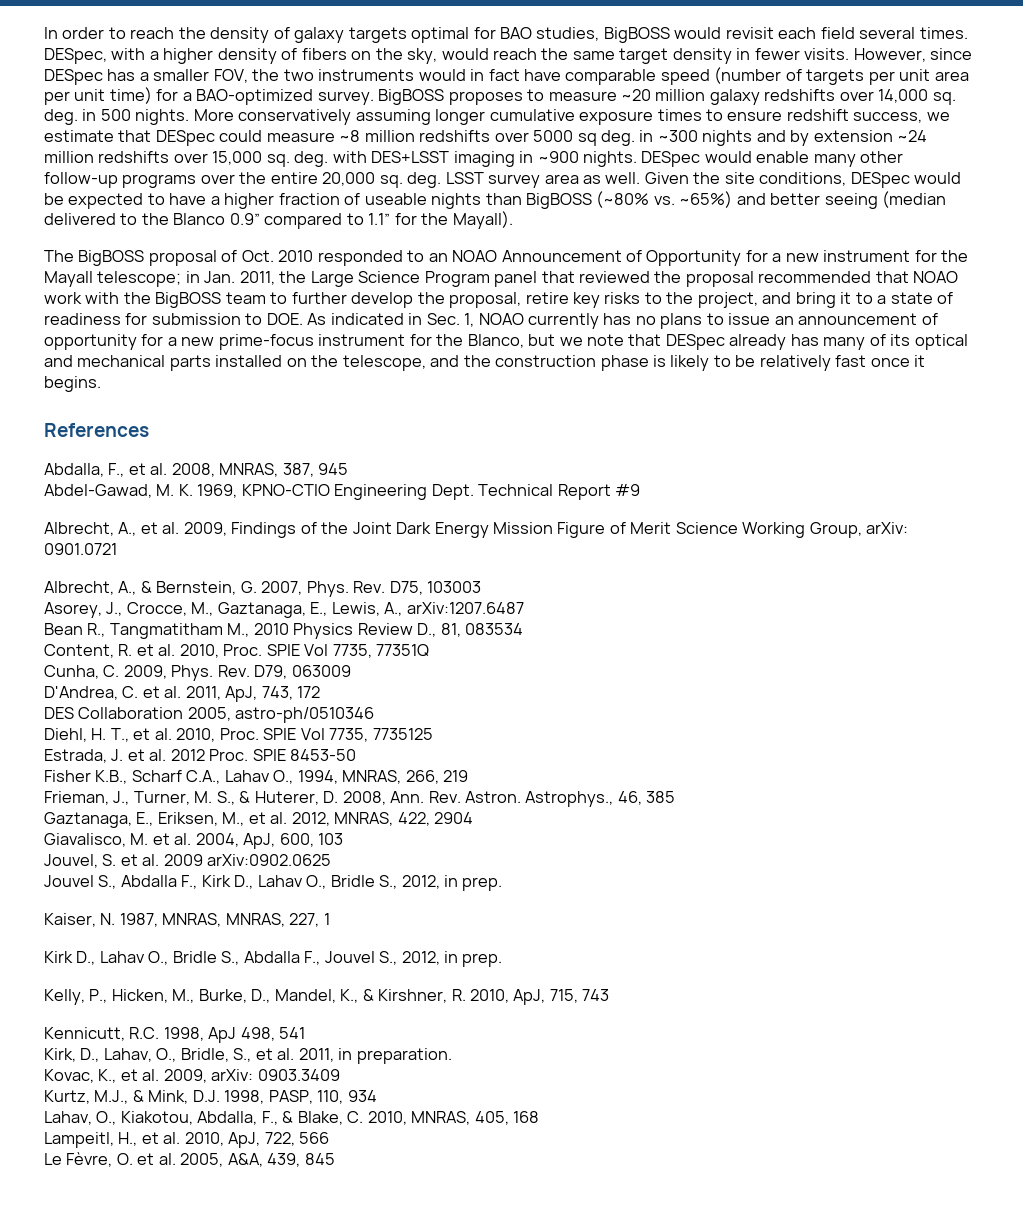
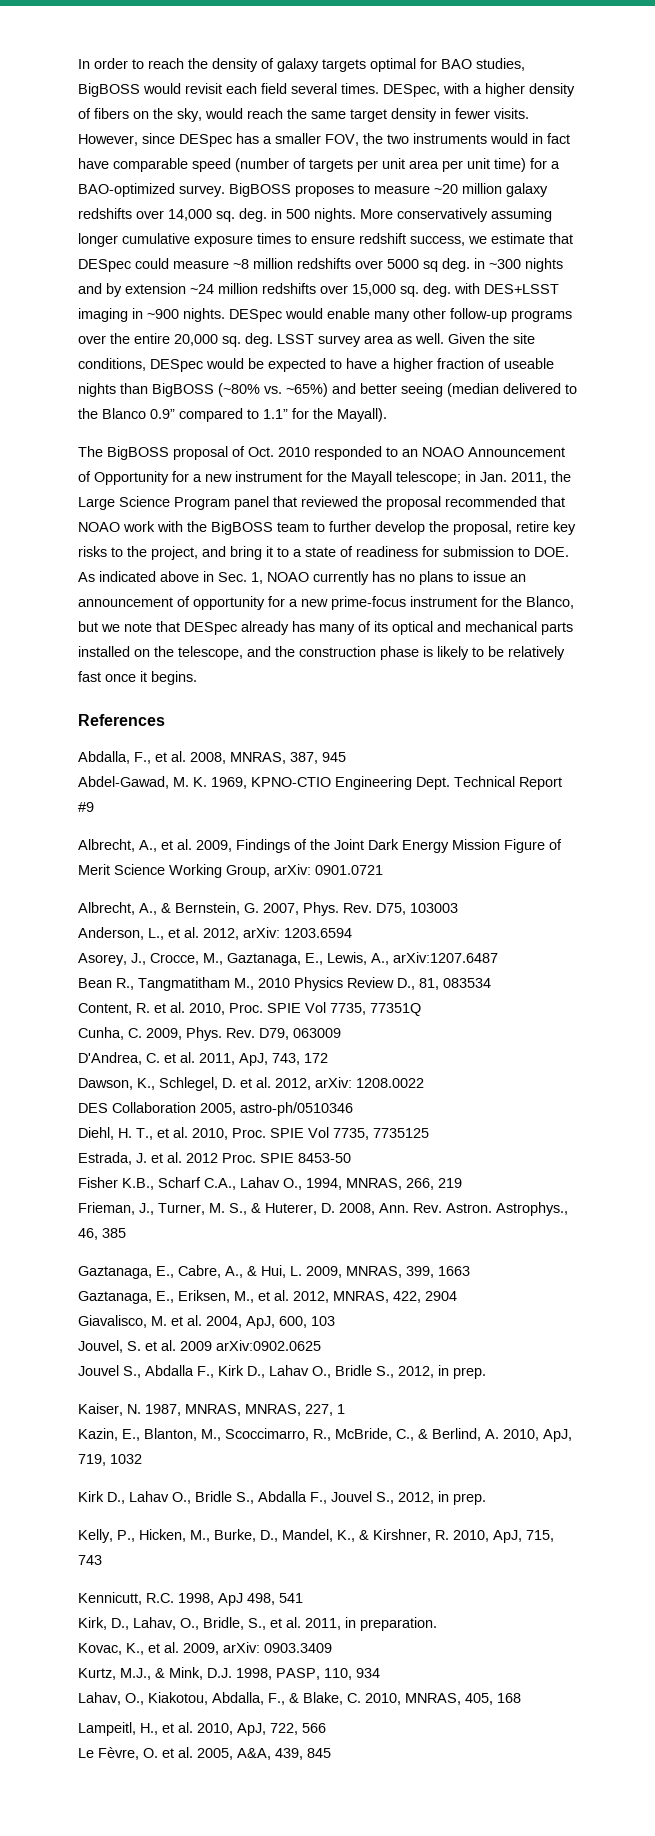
- in Jan. 2011, the Large Science Program panel that reviewed the proposal recommended that NOAO work with the BigBOSS team to further develop the proposal, retire key risks to the project, and bring it to a state of readiness for submission to DOE. As indicated in Sec. 1, NOAO currently has no plans to issue an announcement of opportunity for a new prime-focus instrument for the Blanco, but we note that DESpec already has many of its optical and mechanical parts installed on the telescope, and the construction phase is likely to be relatively fast once it begins.
+ in Jan. 2011, the Large Science Program panel that reviewed the proposal recommended that NOAO work with the BigBOSS team to further develop the proposal, retire key risks to the project, and bring it to a state of readiness for submission to DOE. As indicated above in Sec. 1, NOAO currently has no plans to issue an announcement of opportunity for a new prime-focus instrument for the Blanco, but we note that DESpec already has many of its optical and mechanical parts installed on the telescope, and the construction phase is likely to be relatively fast once it begins.
+ Anderson, L., et al. 2012, arXiv: 1203.6594
+ Dawson, K., Schlegel, D. et al. 2012, arXiv: 1208.0022
+ Gaztanaga, E., Cabre, A., & Hui, L. 2009, MNRAS, 399, 1663
+ Kazin, E., Blanton, M., Scoccimarro, R., McBride, C., & Berlind, A. 2010, ApJ, 719, 1032

